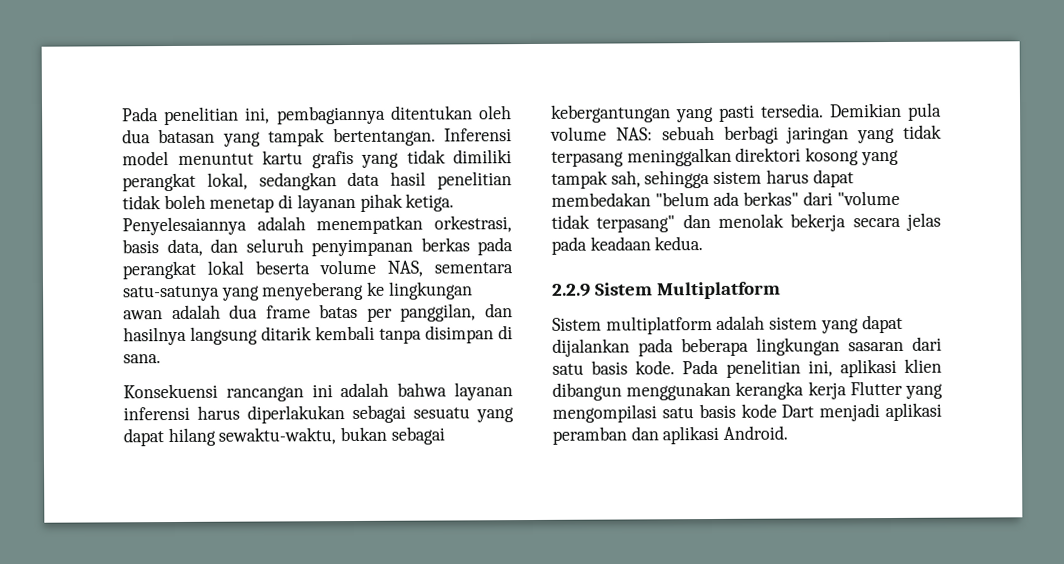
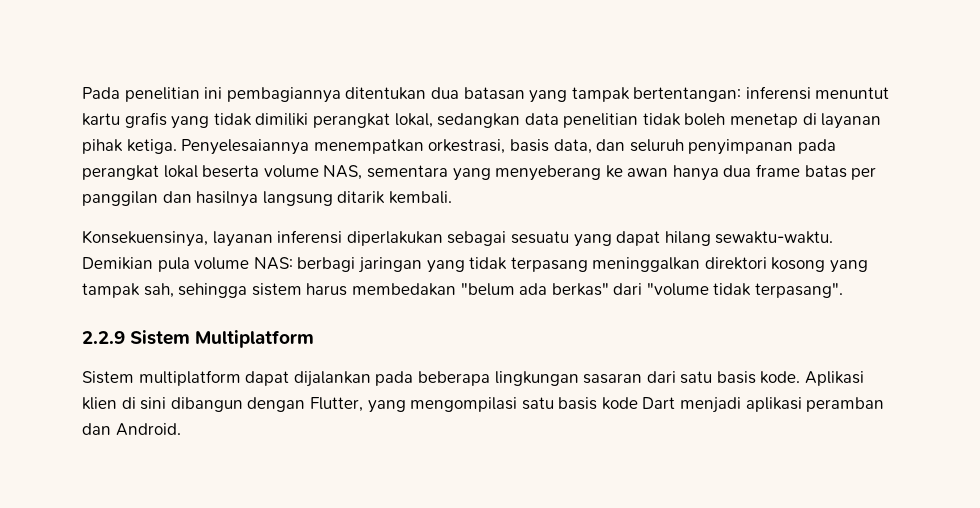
- Pada penelitian ini, pembagiannya ditentukan oleh dua batasan yang tampak bertentangan. Inferensi model menuntut kartu grafis yang tidak dimiliki perangkat lokal, sedangkan data hasil penelitian tidak boleh menetap di layanan pihak ketiga.
+ Pada penelitian ini pembagiannya ditentukan dua batasan yang tampak bertentangan: inferensi menuntut kartu grafis yang tidak dimiliki perangkat lokal, sedangkan data penelitian tidak boleh menetap di layanan pihak ketiga.
- Penyelesaiannya adalah menempatkan orkestrasi, basis data, dan seluruh penyimpanan berkas pada perangkat lokal beserta volume NAS, sementara satu-satunya yang menyeberang ke lingkungan awan adalah dua frame batas per panggilan, dan hasilnya langsung ditarik kembali tanpa disimpan di sana.
- Konsekuensi rancangan ini adalah bahwa layanan inferensi harus diperlakukan sebagai sesuatu yang dapat hilang sewaktu-waktu, bukan sebagai kebergantungan yang pasti tersedia.
+ Penyelesaiannya menempatkan orkestrasi, basis data, dan seluruh penyimpanan pada perangkat lokal beserta volume NAS, sementara yang menyeberang ke awan hanya dua frame batas per panggilan dan hasilnya langsung ditarik kembali.
+ Konsekuensinya, layanan inferensi diperlakukan sebagai sesuatu yang dapat hilang sewaktu-waktu.
- Demikian pula volume NAS: sebuah berbagi jaringan yang tidak terpasang meninggalkan direktori kosong yang tampak sah, sehingga sistem harus dapat membedakan "belum ada berkas" dari "volume tidak terpasang" dan menolak bekerja secara jelas pada keadaan kedua.
+ Demikian pula volume NAS: berbagi jaringan yang tidak terpasang meninggalkan direktori kosong yang tampak sah, sehingga sistem harus membedakan "belum ada berkas" dari "volume tidak terpasang".
- Sistem multiplatform adalah sistem yang dapat dijalankan pada beberapa lingkungan sasaran dari satu basis kode.
+ Sistem multiplatform dapat dijalankan pada beberapa lingkungan sasaran dari satu basis kode.
- Pada penelitian ini, aplikasi klien dibangun menggunakan kerangka kerja Flutter yang mengompilasi satu basis kode Dart menjadi aplikasi peramban dan aplikasi Android.
+ Aplikasi klien di sini dibangun dengan Flutter, yang mengompilasi satu basis kode Dart menjadi aplikasi peramban dan Android.

